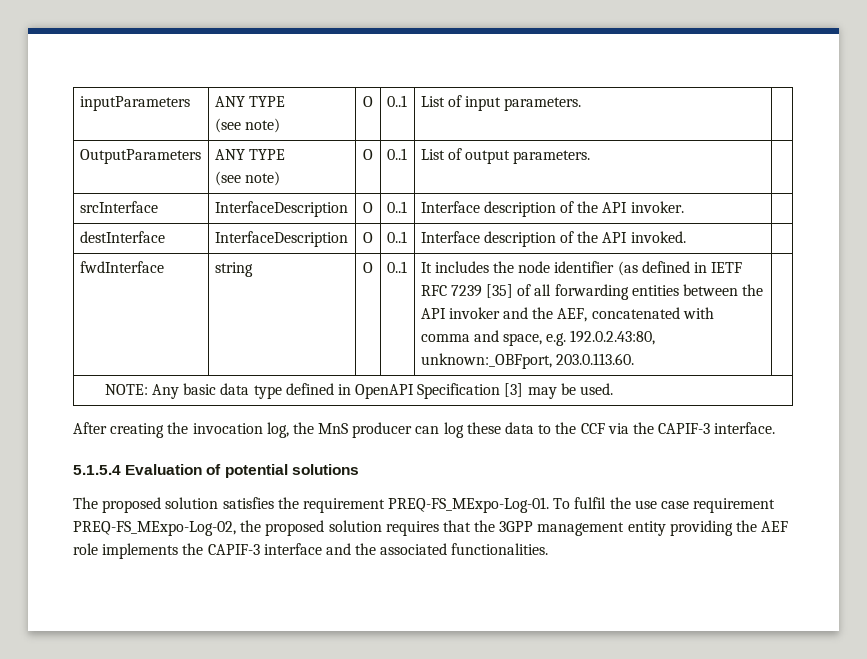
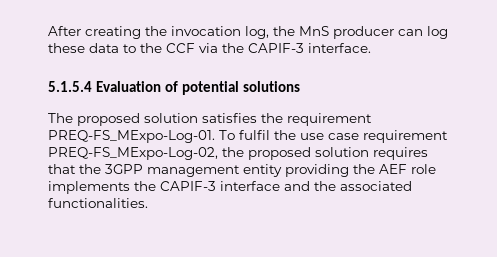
- inputParameters | ANY TYPE
- (see note) | O | 0..1 | List of input parameters. |
- OutputParameters | ANY TYPE
- (see note) | O | 0..1 | List of output parameters. |
- srcInterface | InterfaceDescription | O | 0..1 | Interface description of the API invoker. |
- destInterface | InterfaceDescription | O | 0..1 | Interface description of the API invoked. |
- fwdInterface | string | O | 0..1 | It includes the node identifier (as defined in IETF RFC 7239 [35] of all forwarding entities between the API invoker and the AEF, concatenated with comma and space, e.g. 192.0.2.43:80, unknown:_OBFport, 203.0.113.60. |
- NOTE: Any basic data type defined in OpenAPI Specification [3] may be used.

